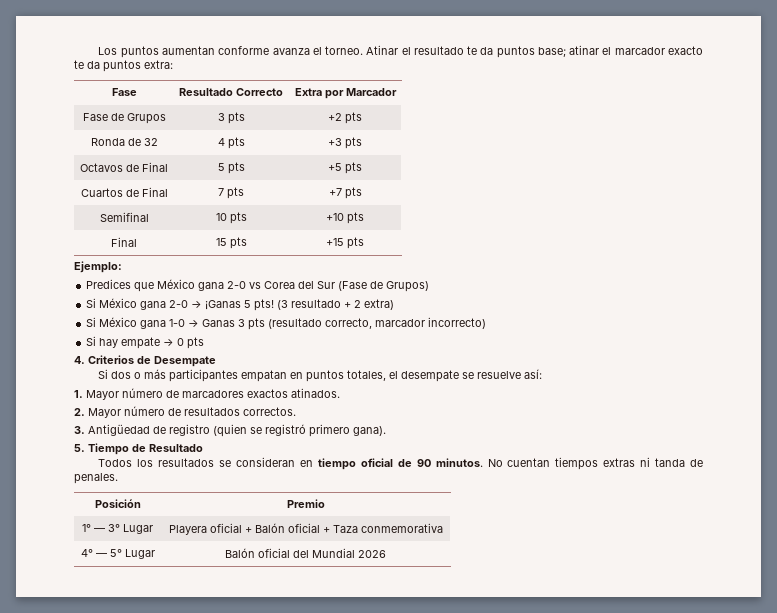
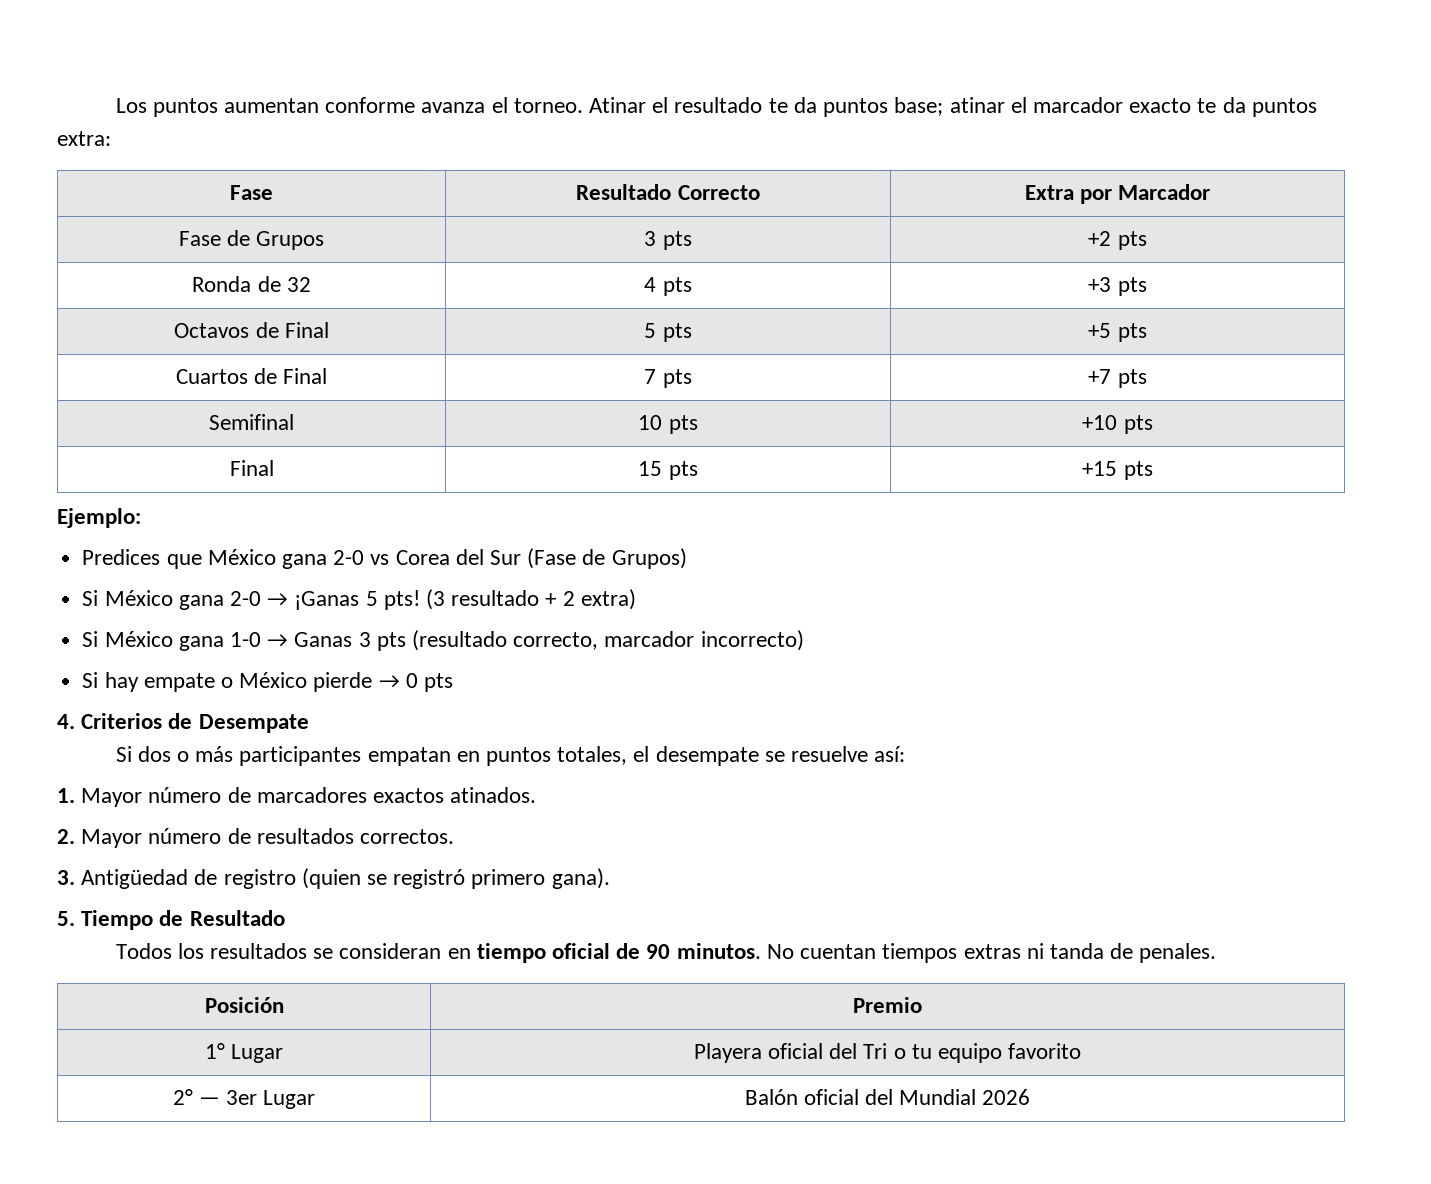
- Si hay empate → 0 pts
+ Si hay empate o México pierde → 0 pts
- 1° — 3° Lugar | Playera oficial + Balón oficial + Taza conmemorativa
- 4° — 5° Lugar | Balón oficial del Mundial 2026
+ 1° Lugar | Playera oficial del Tri o tu equipo favorito
+ 2° — 3er Lugar | Balón oficial del Mundial 2026

